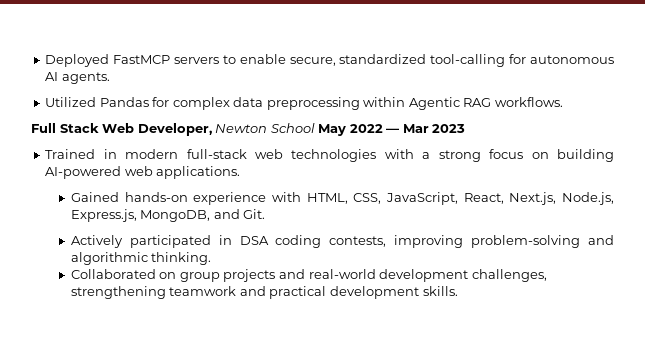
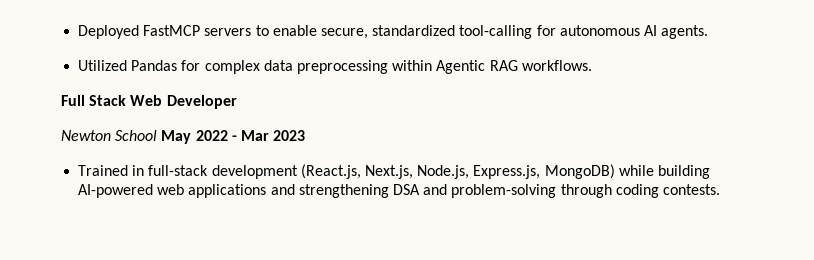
- Full Stack Web Developer, Newton School May 2022 — Mar 2023
+ Full Stack Web Developer
+ Newton School May 2022 - Mar 2023
- Trained in modern full-stack web technologies with a strong focus on building AI-powered web applications.
- Gained hands-on experience with HTML, CSS, JavaScript, React, Next.js, Node.js, Express.js, MongoDB, and Git.
- Actively participated in DSA coding contests, improving problem-solving and algorithmic thinking.
- Collaborated on group projects and real-world development challenges, strengthening teamwork and practical development skills.
+ Trained in full-stack development (React.js, Next.js, Node.js, Express.js, MongoDB) while building AI-powered web applications and strengthening DSA and problem-solving through coding contests.

